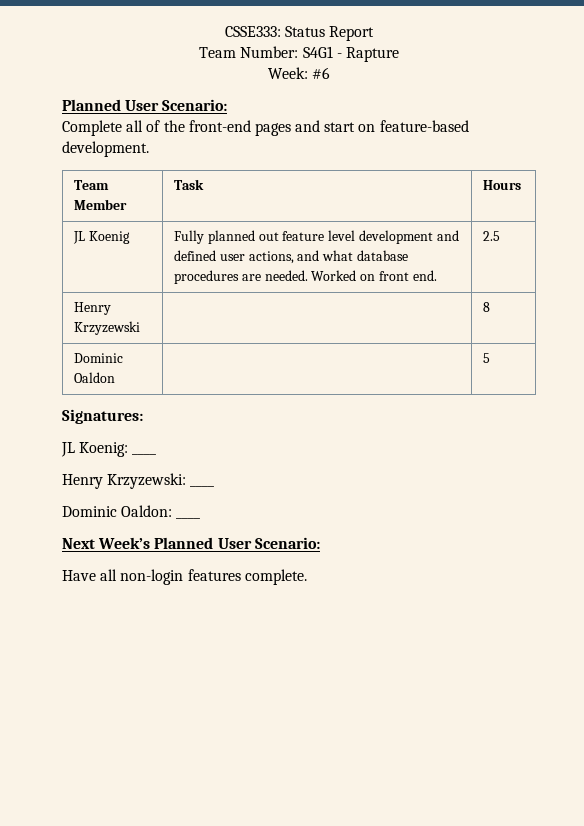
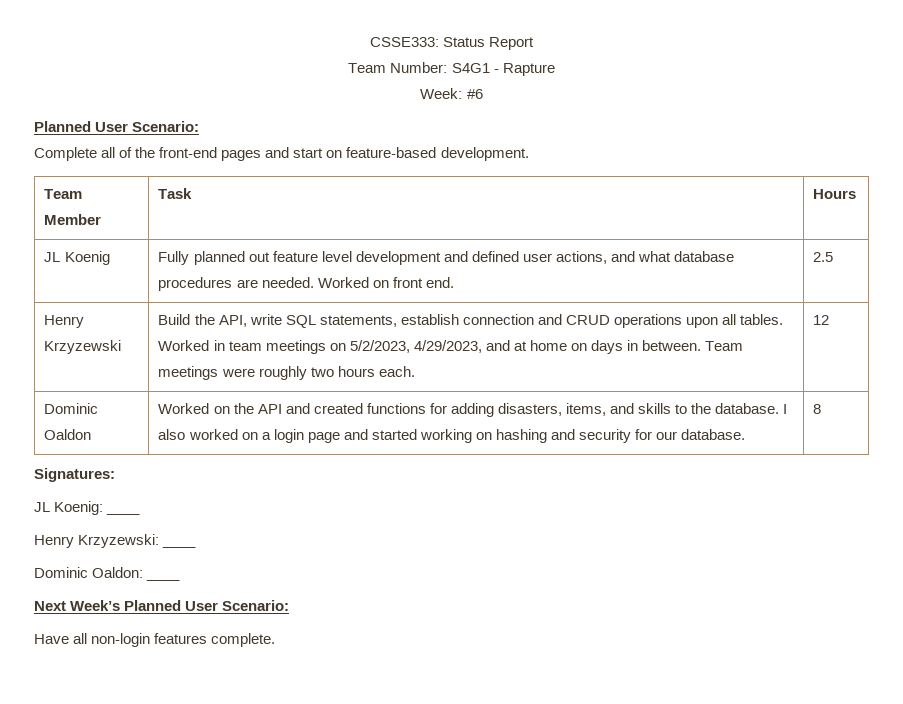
- Henry Krzyzewski | | 8
- Dominic Oaldon | | 5
+ Henry Krzyzewski | Build the API, write SQL statements, establish connection and CRUD operations upon all tables. Worked in team meetings on 5/2/2023, 4/29/2023, and at home on days in between. Team meetings were roughly two hours each. | 12
+ Dominic Oaldon | Worked on the API and created functions for adding disasters, items, and skills to the database. I also worked on a login page and started working on hashing and security for our database. | 8

